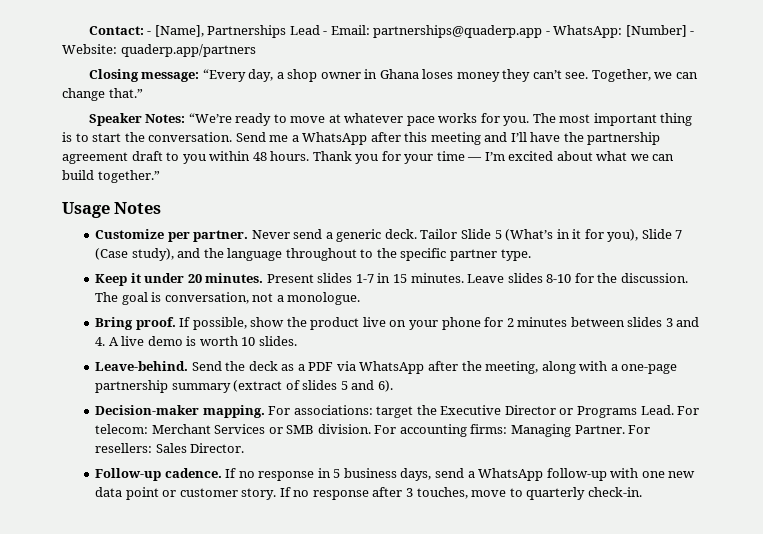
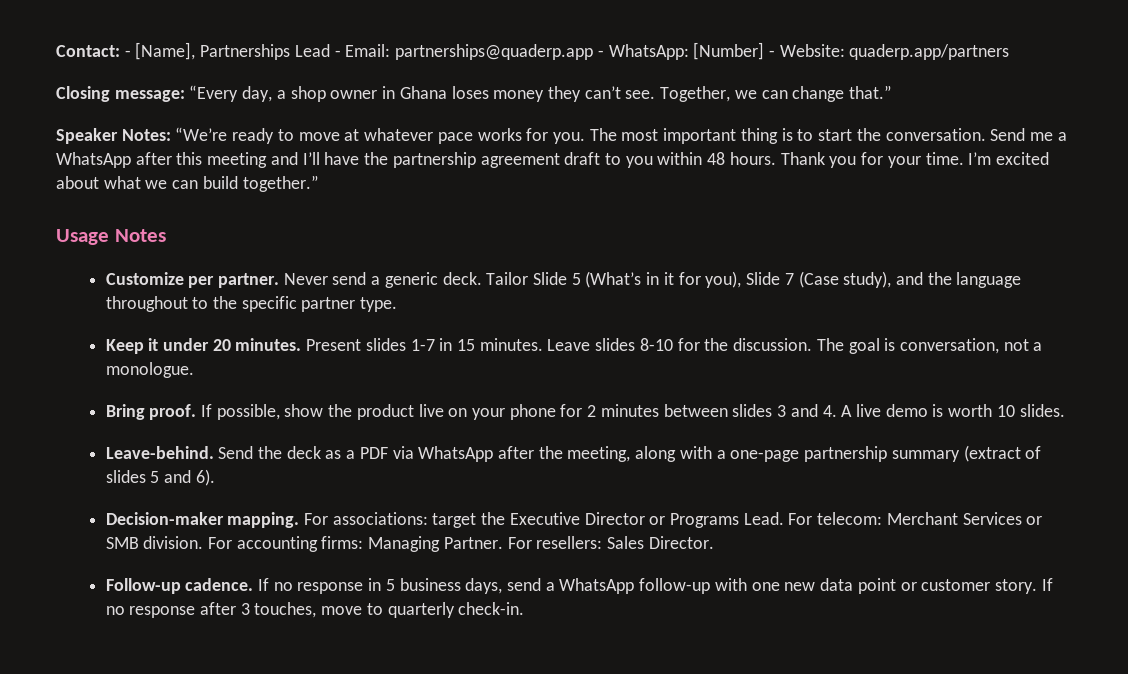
- Thank you for your time — I’m excited about what we can build together.”
+ Thank you for your time. I’m excited about what we can build together.”

